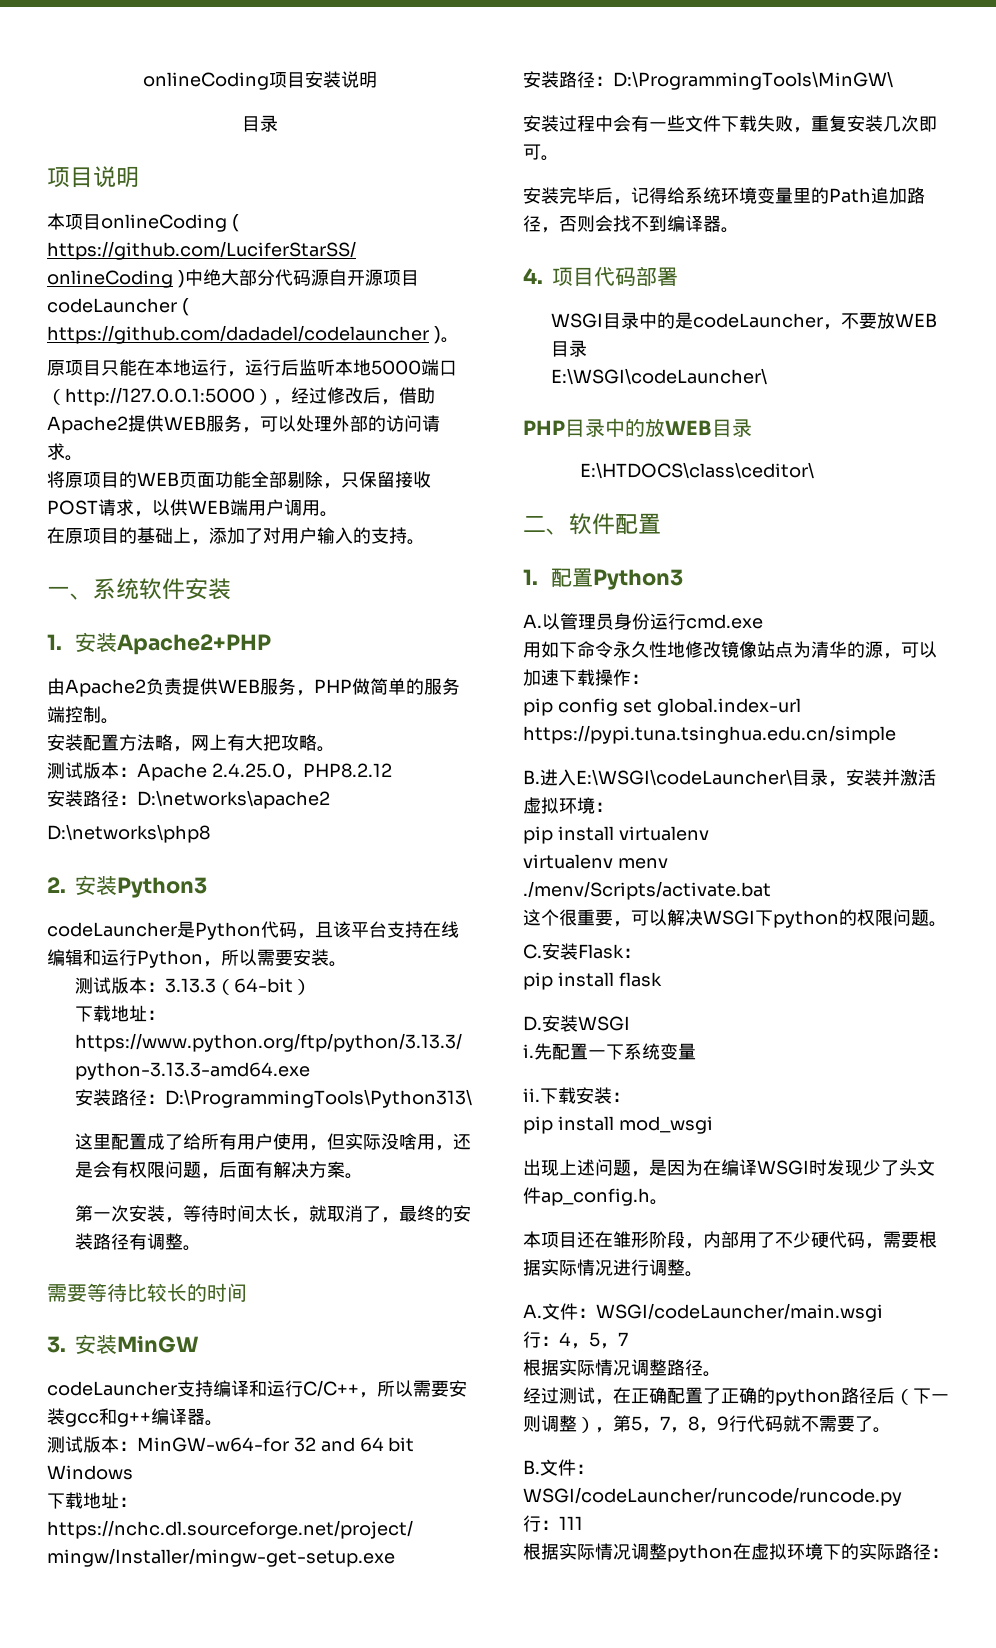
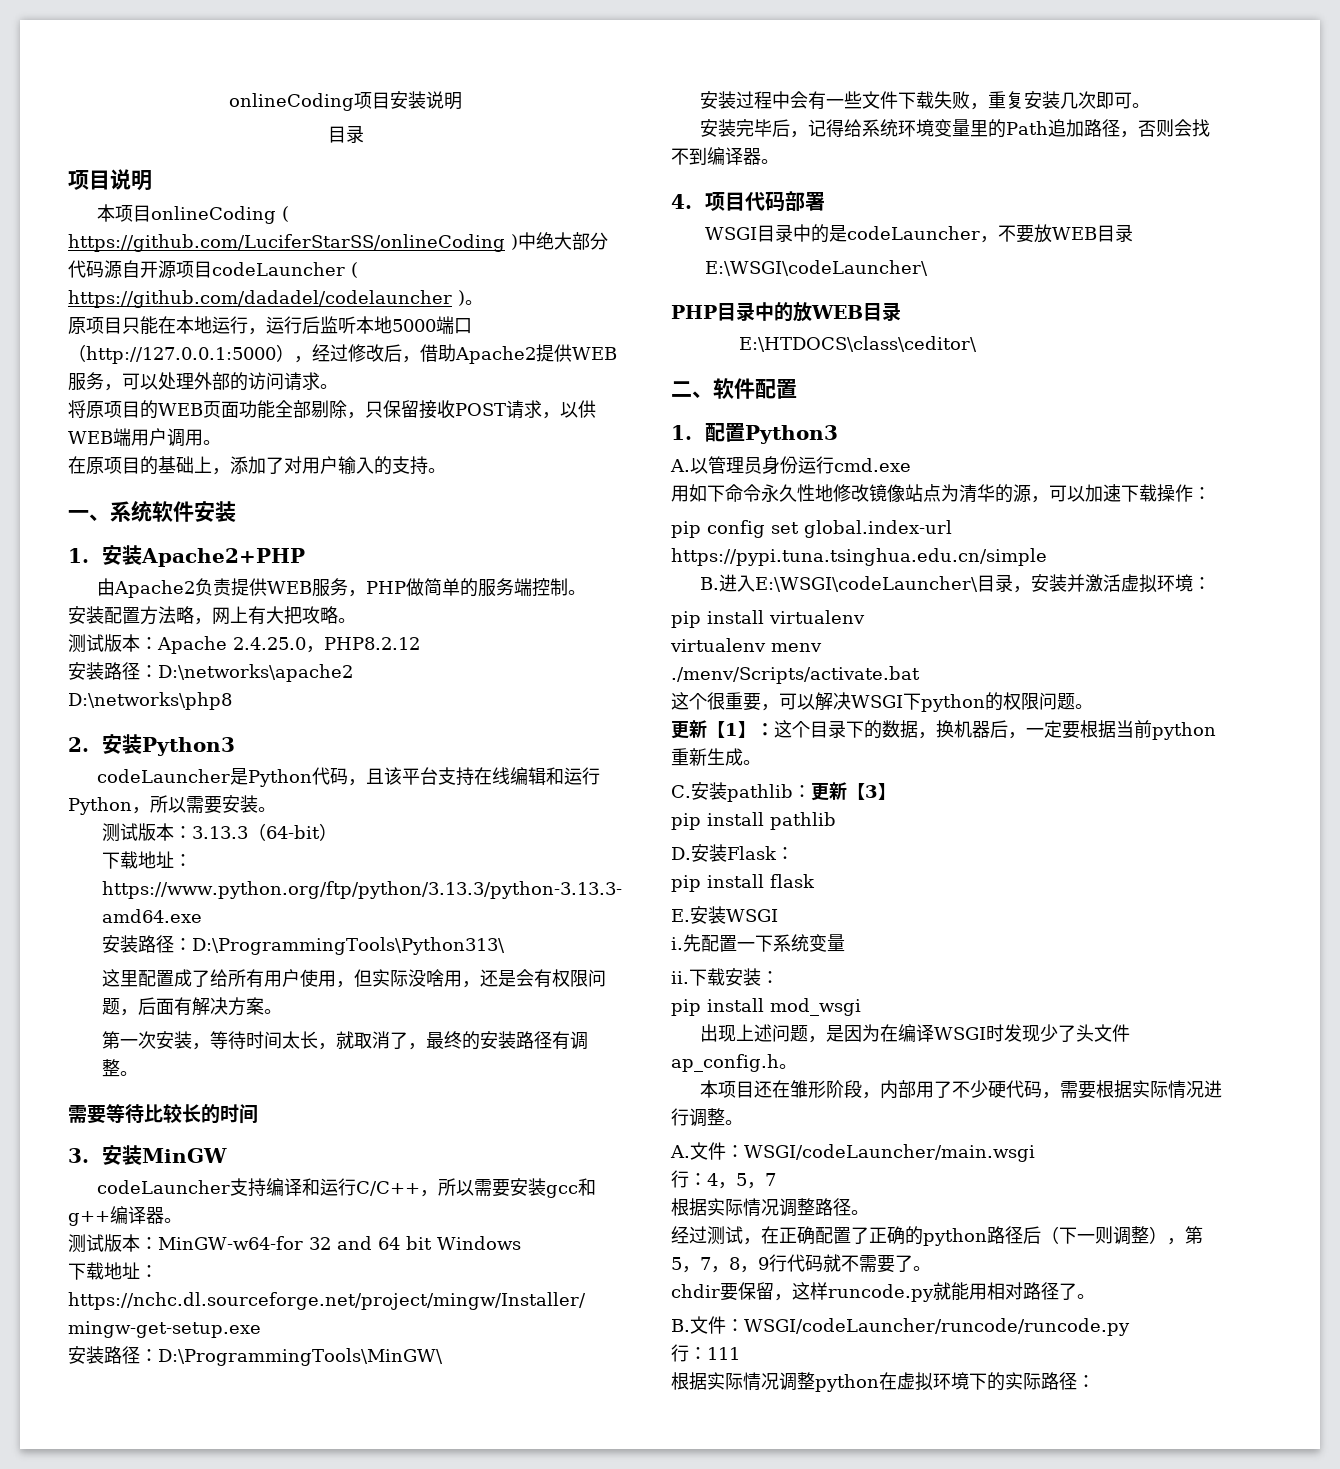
- C.安装Flask：
+ 更新【1】：这个目录下的数据，换机器后，一定要根据当前python重新生成。
+ C.安装pathlib：更新【3】
+ pip install pathlib
+ D.安装Flask：
- D.安装WSGI
+ E.安装WSGI
+ chdir要保留，这样runcode.py就能用相对路径了。

